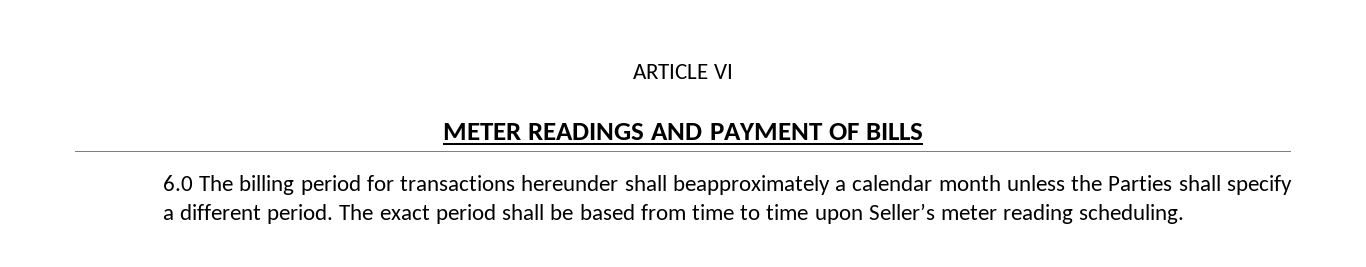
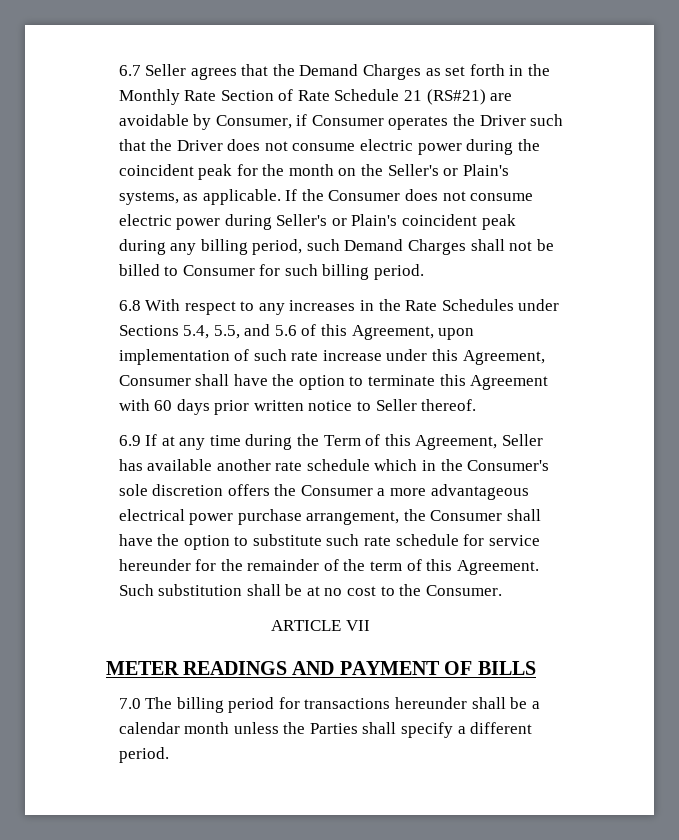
- ARTICLE VI
+ 6.7 Seller agrees that the Demand Charges as set forth in the Monthly Rate Section of Rate Schedule 21 (RS#21) are avoidable by Consumer, if Consumer operates the Driver such that the Driver does not consume electric power during the coincident peak for the month on the Seller's or Plain's systems, as applicable. If the Consumer does not consume electric power during Seller's or Plain's coincident peak during any billing period, such Demand Charges shall not be billed to Consumer for such billing period.
+ 6.8 With respect to any increases in the Rate Schedules under Sections 5.4, 5.5, and 5.6 of this Agreement, upon implementation of such rate increase under this Agreement, Consumer shall have the option to terminate this Agreement with 60 days prior written notice to Seller thereof.
+ 6.9 If at any time during the Term of this Agreement, Seller has available another rate schedule which in the Consumer's sole discretion offers the Consumer a more advantageous electrical power purchase arrangement, the Consumer shall have the option to substitute such rate schedule for service hereunder for the remainder of the term of this Agreement. Such substitution shall be at no cost to the Consumer.
+ ARTICLE VII
- 6.0 The billing period for transactions hereunder shall beapproximately a calendar month unless the Parties shall specify a different period. The exact period shall be based from time to time upon Seller’s meter reading scheduling.
+ 7.0 The billing period for transactions hereunder shall be a calendar month unless the Parties shall specify a different period.

